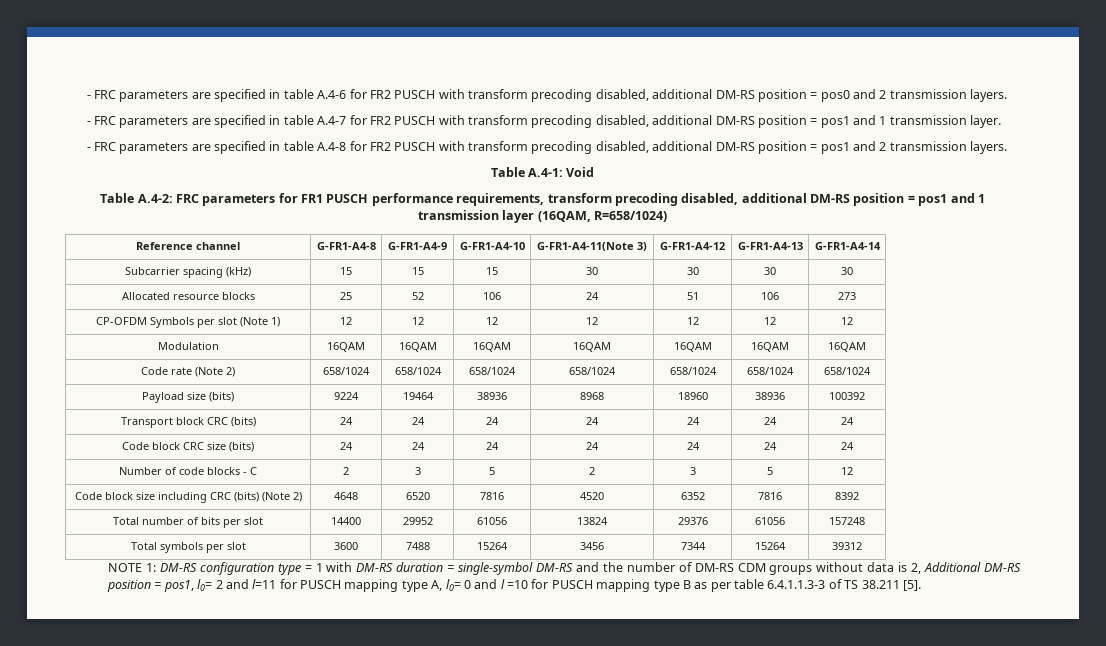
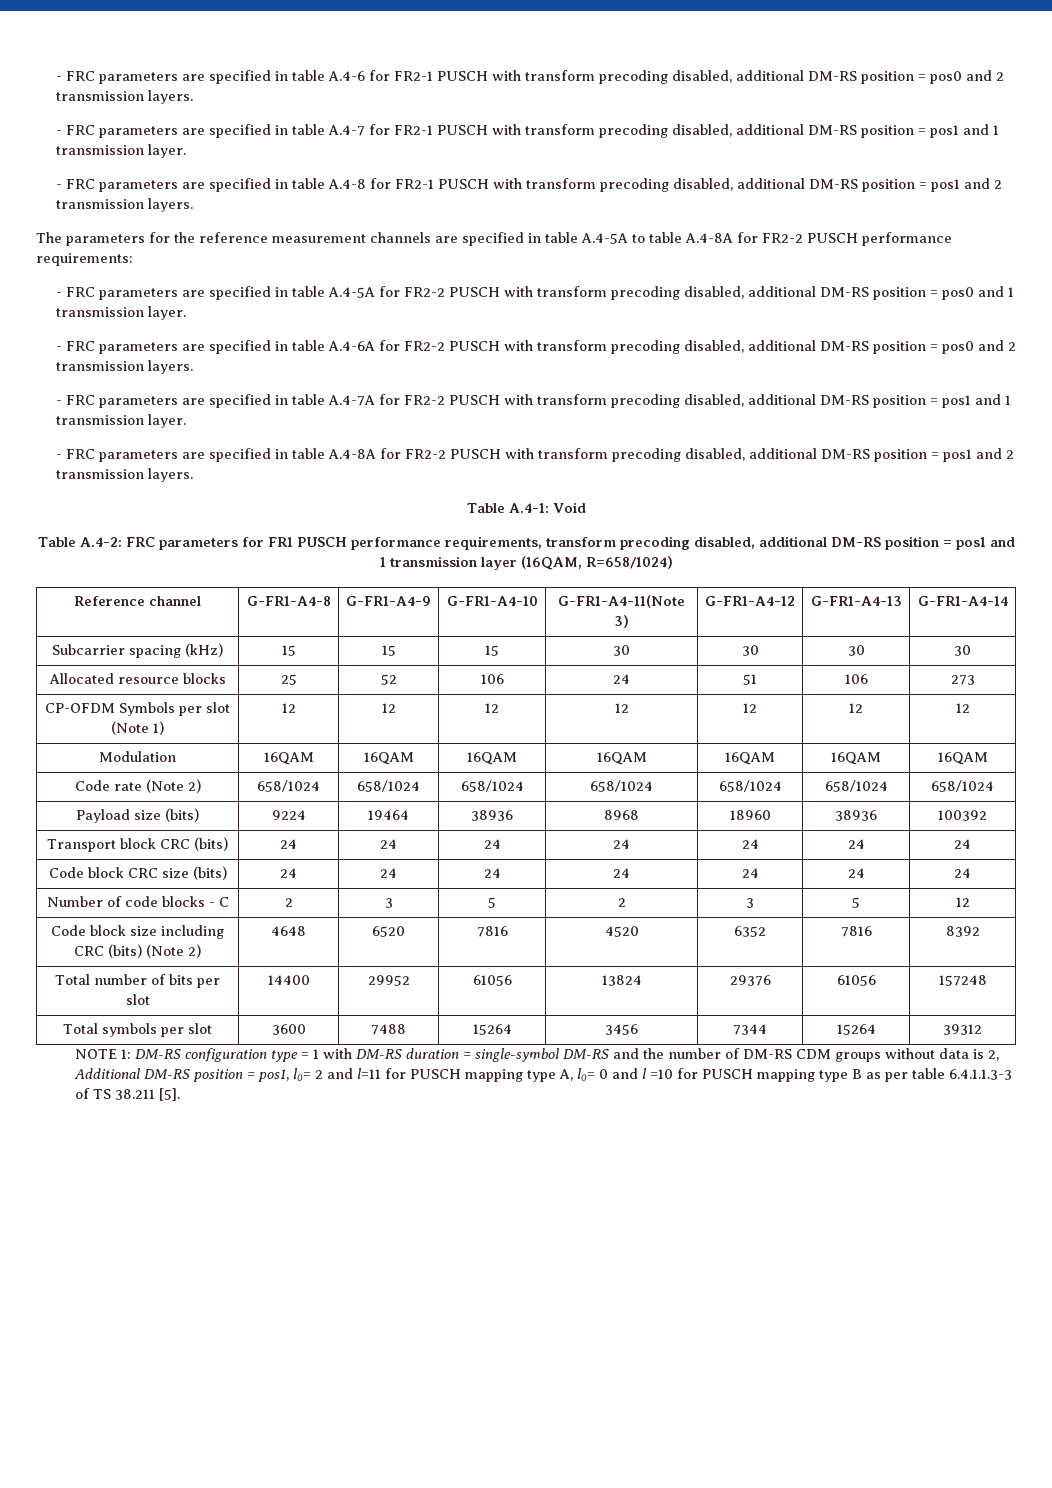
- - FRC parameters are specified in table A.4-6 for FR2 PUSCH with transform precoding disabled, additional DM-RS position = pos0 and 2 transmission layers.
+ - FRC parameters are specified in table A.4-6 for FR2-1 PUSCH with transform precoding disabled, additional DM-RS position = pos0 and 2 transmission layers.
- - FRC parameters are specified in table A.4-7 for FR2 PUSCH with transform precoding disabled, additional DM-RS position = pos1 and 1 transmission layer.
+ - FRC parameters are specified in table A.4-7 for FR2-1 PUSCH with transform precoding disabled, additional DM-RS position = pos1 and 1 transmission layer.
- - FRC parameters are specified in table A.4-8 for FR2 PUSCH with transform precoding disabled, additional DM-RS position = pos1 and 2 transmission layers.
+ - FRC parameters are specified in table A.4-8 for FR2-1 PUSCH with transform precoding disabled, additional DM-RS position = pos1 and 2 transmission layers.
+ The parameters for the reference measurement channels are specified in table A.4-5A to table A.4-8A for FR2-2 PUSCH performance requirements:
+ - FRC parameters are specified in table A.4-5A for FR2-2 PUSCH with transform precoding disabled, additional DM-RS position = pos0 and 1 transmission layer.
+ - FRC parameters are specified in table A.4-6A for FR2-2 PUSCH with transform precoding disabled, additional DM-RS position = pos0 and 2 transmission layers.
+ - FRC parameters are specified in table A.4-7A for FR2-2 PUSCH with transform precoding disabled, additional DM-RS position = pos1 and 1 transmission layer.
+ - FRC parameters are specified in table A.4-8A for FR2-2 PUSCH with transform precoding disabled, additional DM-RS position = pos1 and 2 transmission layers.

